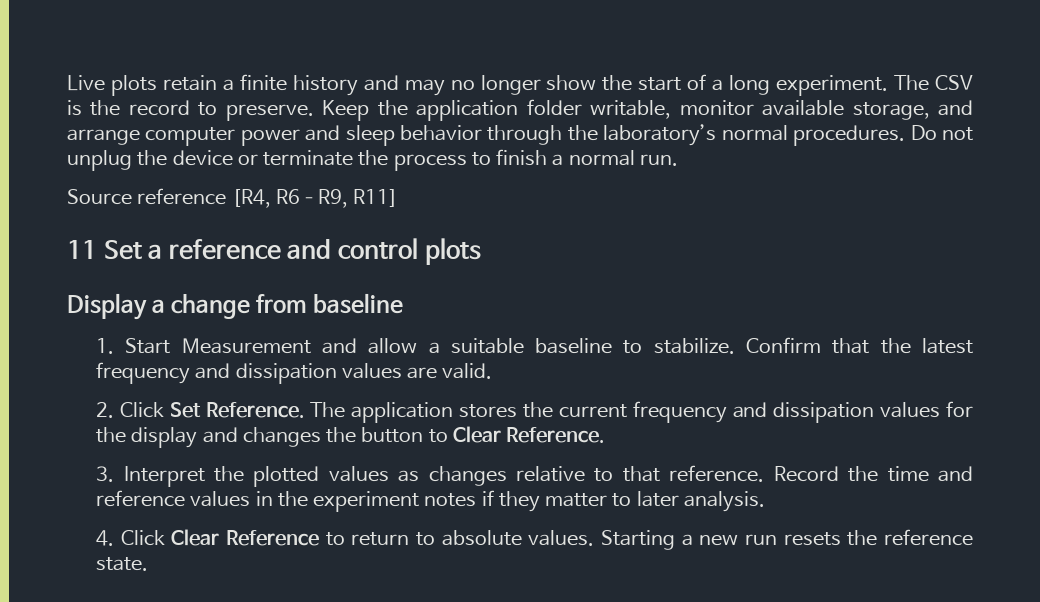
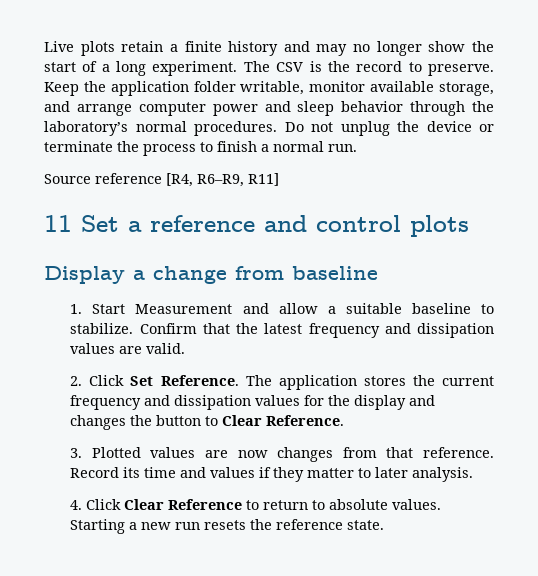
- 3. Interpret the plotted values as changes relative to that reference.
+ 3. Plotted values are now changes from that reference.
- Record the time and reference values in the experiment notes if they matter to later analysis.
+ Record its time and values if they matter to later analysis.

